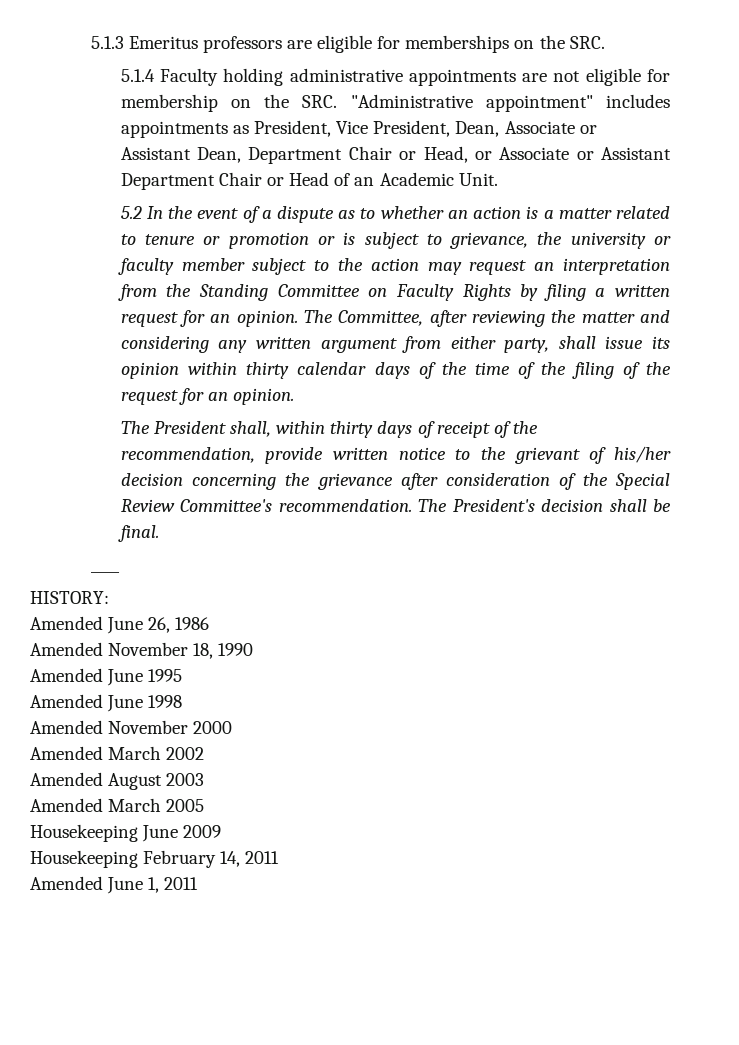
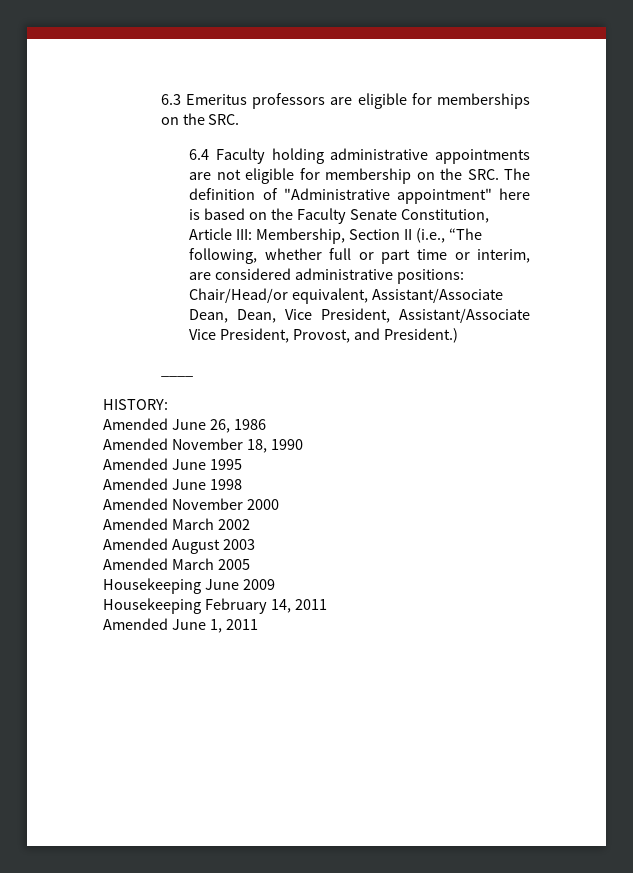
- 5.1.3 Emeritus professors are eligible for memberships on the SRC.
+ 6.3 Emeritus professors are eligible for memberships on the SRC.
- 5.1.4 Faculty holding administrative appointments are not eligible for membership on the SRC. "Administrative appointment" includes appointments as President, Vice President, Dean, Associate or Assistant Dean, Department Chair or Head, or Associate or Assistant Department Chair or Head of an Academic Unit.
- 5.2 In the event of a dispute as to whether an action is a matter related to tenure or promotion or is subject to grievance, the university or faculty member subject to the action may request an interpretation from the Standing Committee on Faculty Rights by filing a written request for an opinion. The Committee, after reviewing the matter and considering any written argument from either party, shall issue its opinion within thirty calendar days of the time of the filing of the request for an opinion.
- The President shall, within thirty days of receipt of the recommendation, provide written notice to the grievant of his/her decision concerning the grievance after consideration of the Special Review Committee's recommendation. The President's decision shall be final.
+ 6.4 Faculty holding administrative appointments are not eligible for membership on the SRC. The definition of "Administrative appointment" here is based on the Faculty Senate Constitution, Article III: Membership, Section II (i.e., “The following, whether full or part time or interim, are considered administrative positions: Chair/Head/or equivalent, Assistant/Associate Dean, Dean, Vice President, Assistant/Associate Vice President, Provost, and President.)

